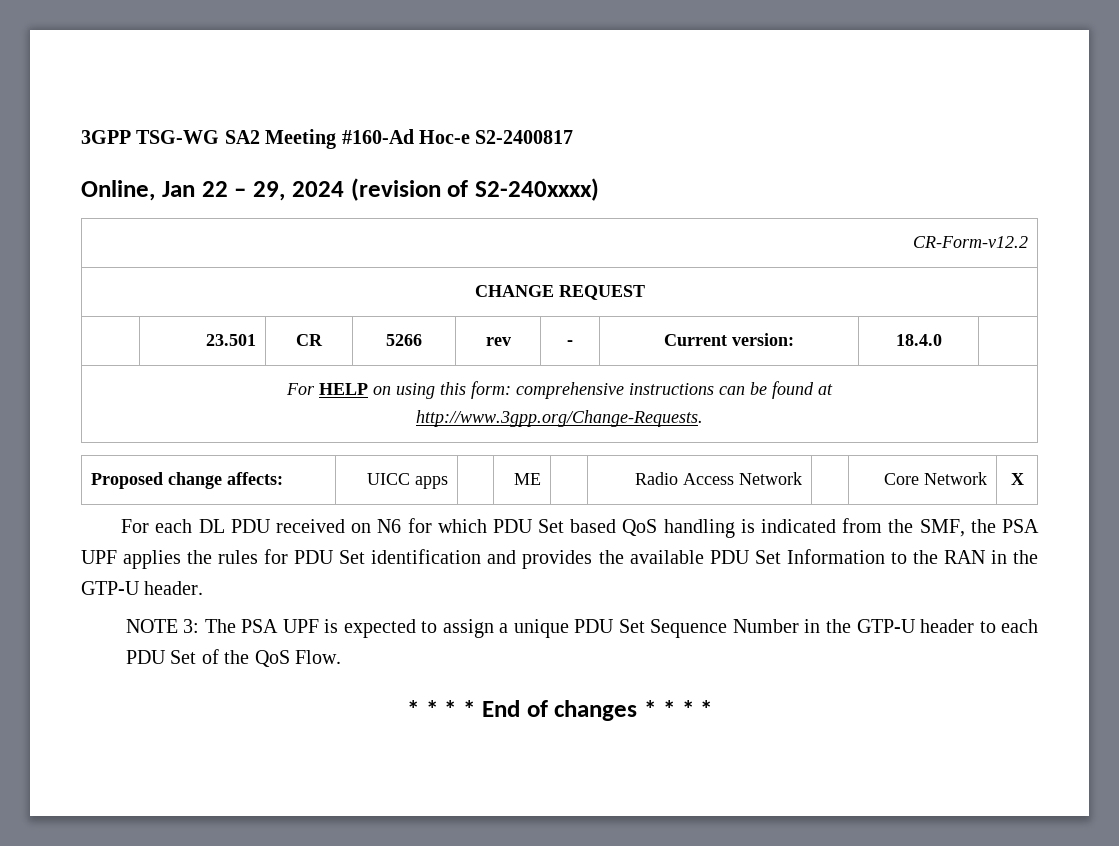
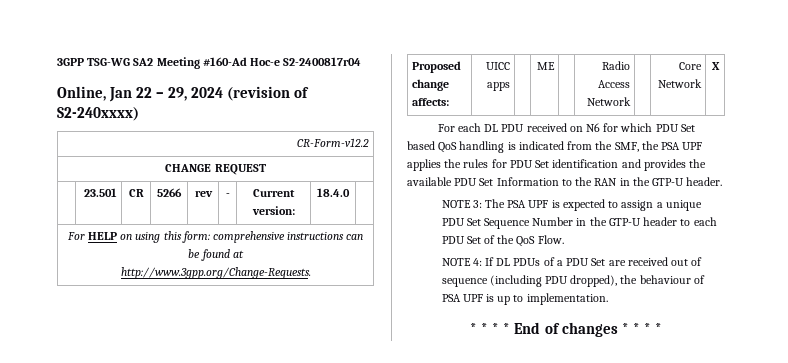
- 3GPP TSG-WG SA2 Meeting #160-Ad Hoc-e S2-2400817
+ 3GPP TSG-WG SA2 Meeting #160-Ad Hoc-e S2-2400817r04
+ NOTE 4: If DL PDUs of a PDU Set are received out of sequence (including PDU dropped), the behaviour of PSA UPF is up to implementation.

